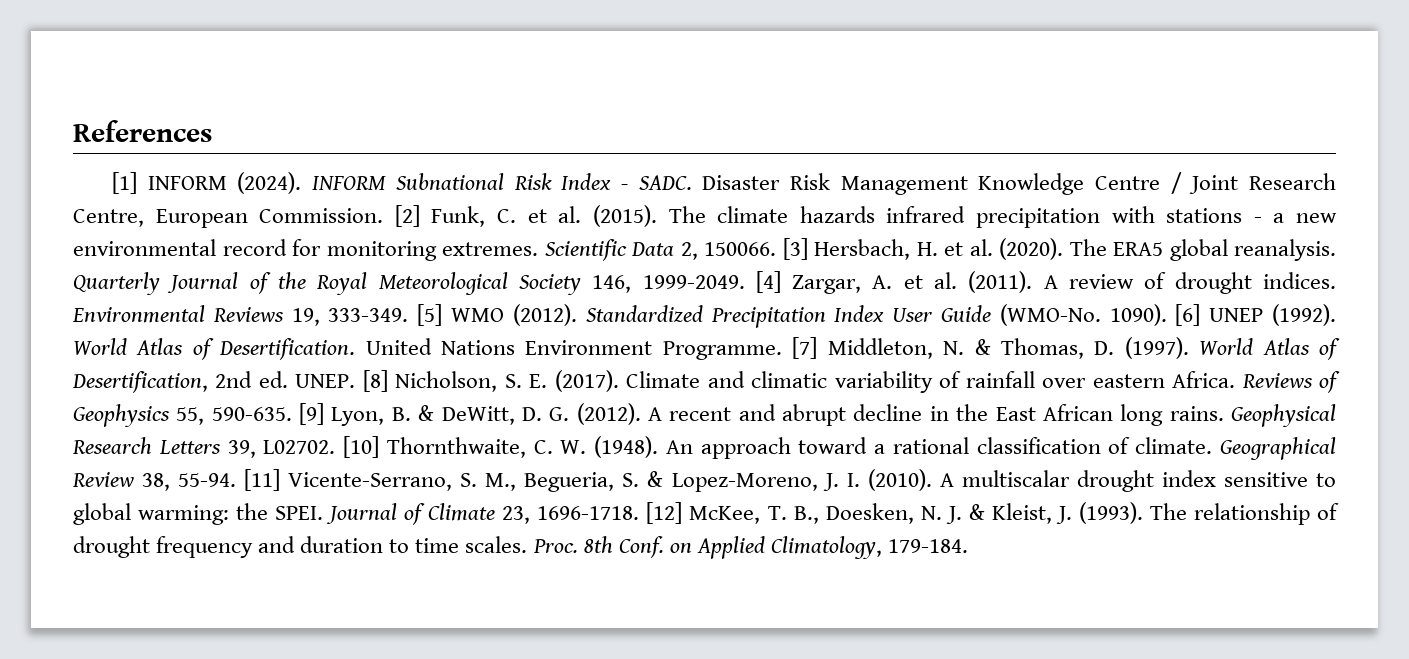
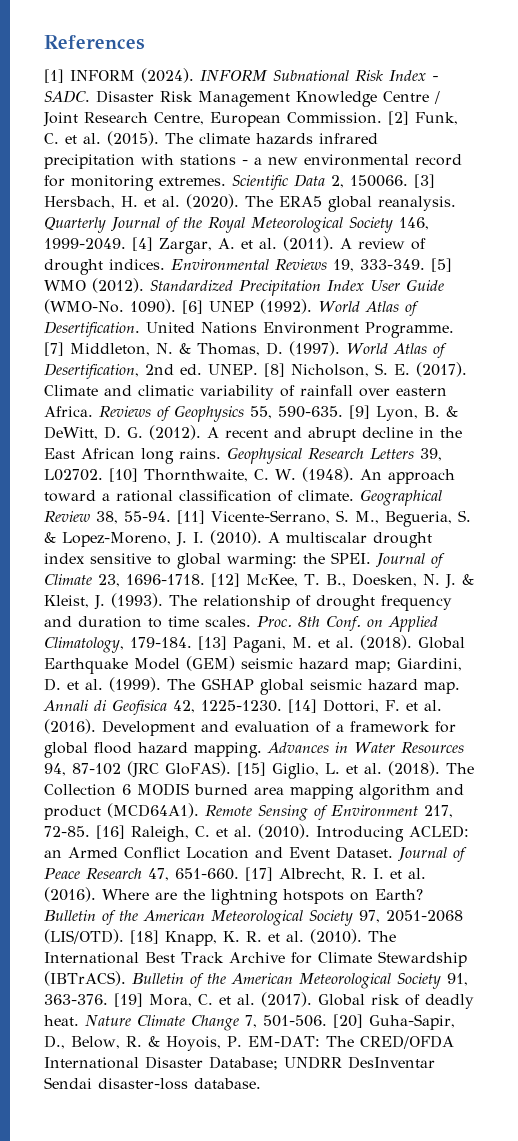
+ [13] Pagani, M. et al. (2018). Global Earthquake Model (GEM) seismic hazard map; Giardini, D. et al. (1999). The GSHAP global seismic hazard map. Annali di Geofisica 42, 1225-1230. [14] Dottori, F. et al. (2016). Development and evaluation of a framework for global flood hazard mapping. Advances in Water Resources 94, 87-102 (JRC GloFAS). [15] Giglio, L. et al. (2018). The Collection 6 MODIS burned area mapping algorithm and product (MCD64A1). Remote Sensing of Environment 217, 72-85. [16] Raleigh, C. et al. (2010). Introducing ACLED: an Armed Conflict Location and Event Dataset. Journal of Peace Research 47, 651-660. [17] Albrecht, R. I. et al. (2016). Where are the lightning hotspots on Earth? Bulletin of the American Meteorological Society 97, 2051-2068 (LIS/OTD). [18] Knapp, K. R. et al. (2010). The International Best Track Archive for Climate Stewardship (IBTrACS). Bulletin of the American Meteorological Society 91, 363-376. [19] Mora, C. et al. (2017). Global risk of deadly heat. Nature Climate Change 7, 501-506. [20] Guha-Sapir, D., Below, R. & Hoyois, P. EM-DAT: The CRED/OFDA International Disaster Database; UNDRR DesInventar Sendai disaster-loss database.

